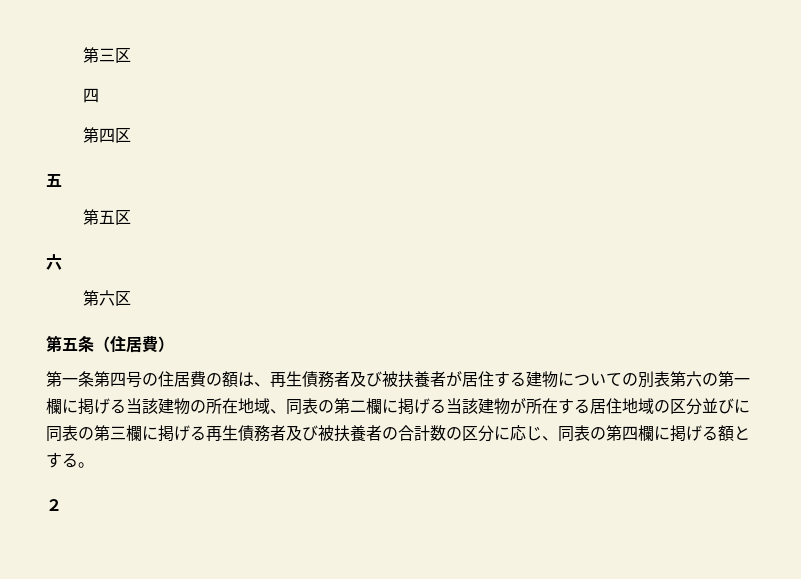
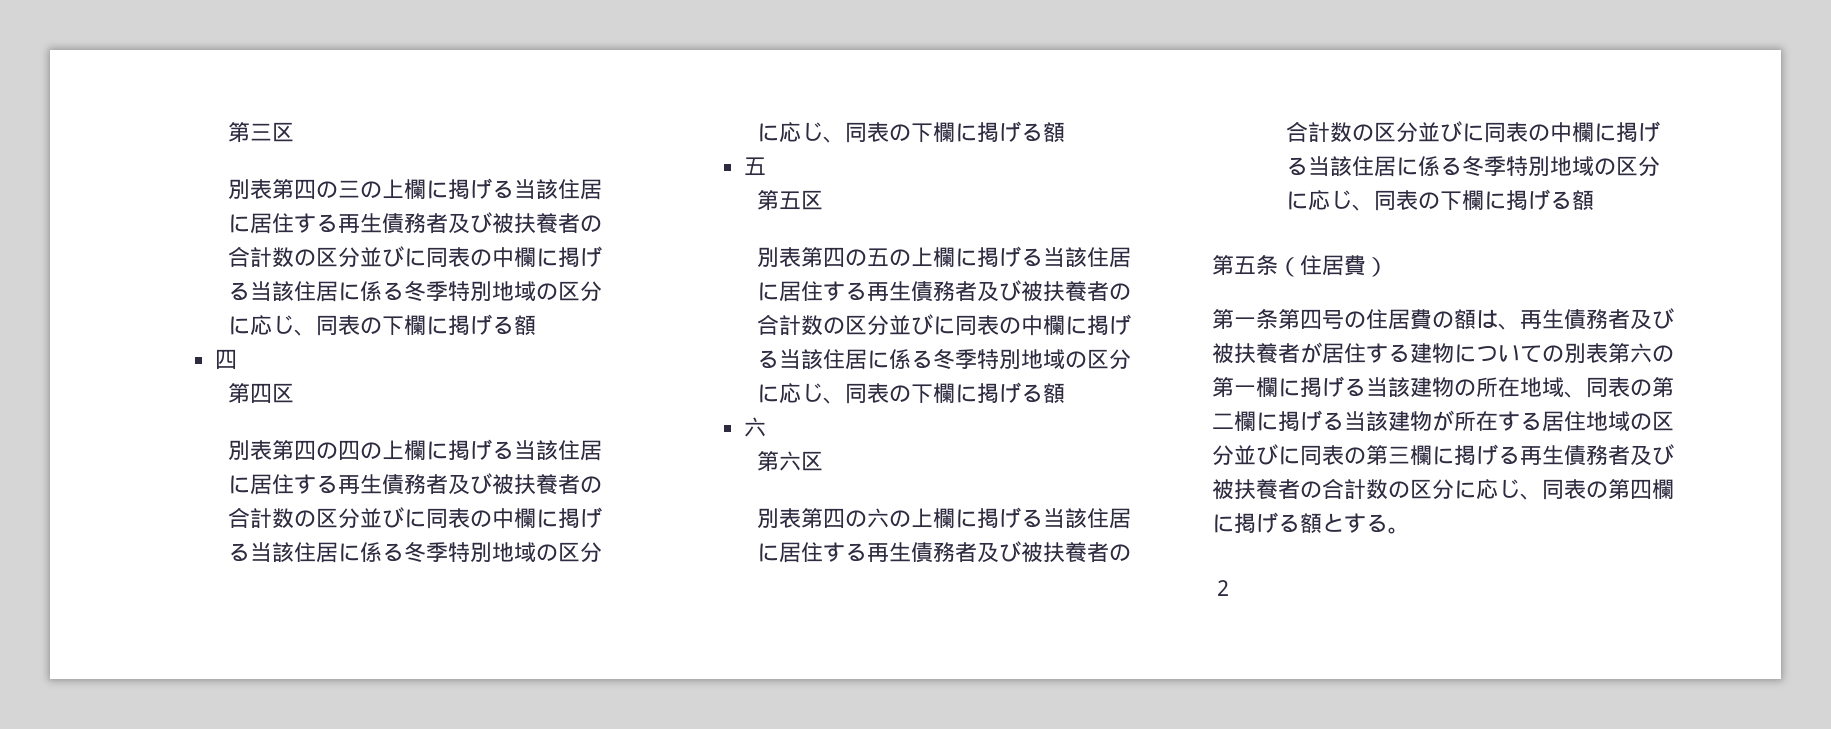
  第三区
+ 別表第四の三の上欄に掲げる当該住居に居住する再生債務者及び被扶養者の合計数の区分並びに同表の中欄に掲げる当該住居に係る冬季特別地域の区分に応じ、同表の下欄に掲げる額
  四
  第四区
+ 別表第四の四の上欄に掲げる当該住居に居住する再生債務者及び被扶養者の合計数の区分並びに同表の中欄に掲げる当該住居に係る冬季特別地域の区分に応じ、同表の下欄に掲げる額
  五
  第五区
+ 別表第四の五の上欄に掲げる当該住居に居住する再生債務者及び被扶養者の合計数の区分並びに同表の中欄に掲げる当該住居に係る冬季特別地域の区分に応じ、同表の下欄に掲げる額
  六
  第六区
+ 別表第四の六の上欄に掲げる当該住居に居住する再生債務者及び被扶養者の合計数の区分並びに同表の中欄に掲げる当該住居に係る冬季特別地域の区分に応じ、同表の下欄に掲げる額

